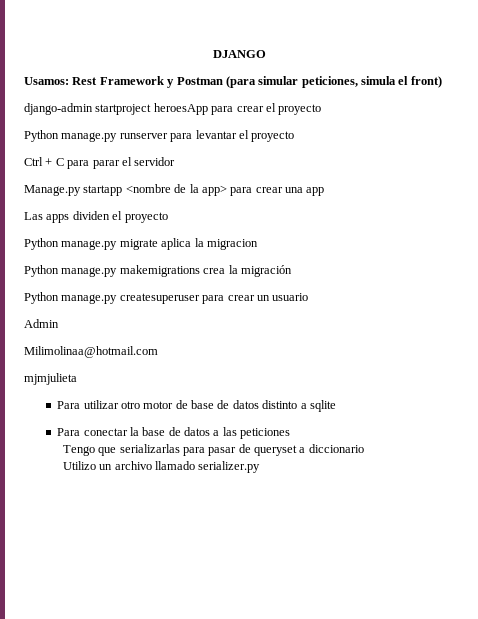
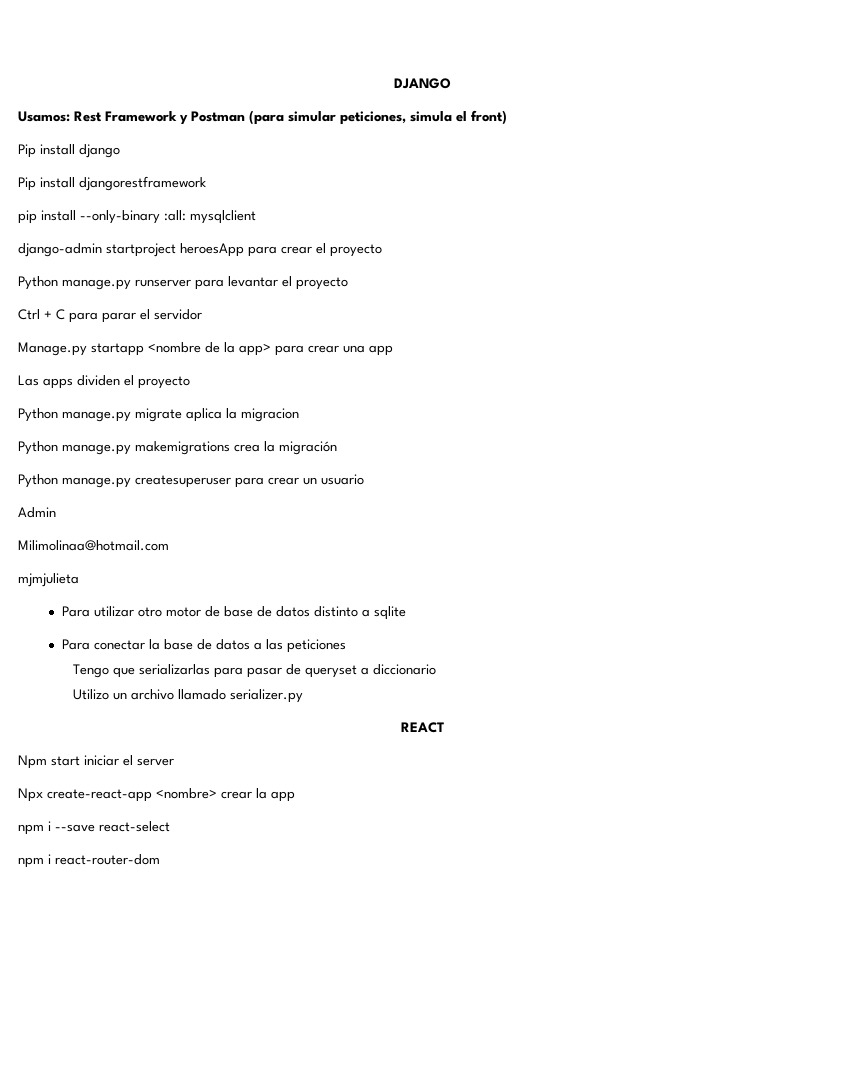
+ Pip install django
+ Pip install djangorestframework
+ pip install --only-binary :all: mysqlclient
+ REACT
+ Npm start iniciar el server
+ Npx create-react-app <nombre> crear la app
+ npm i --save react-select
+ npm i react-router-dom

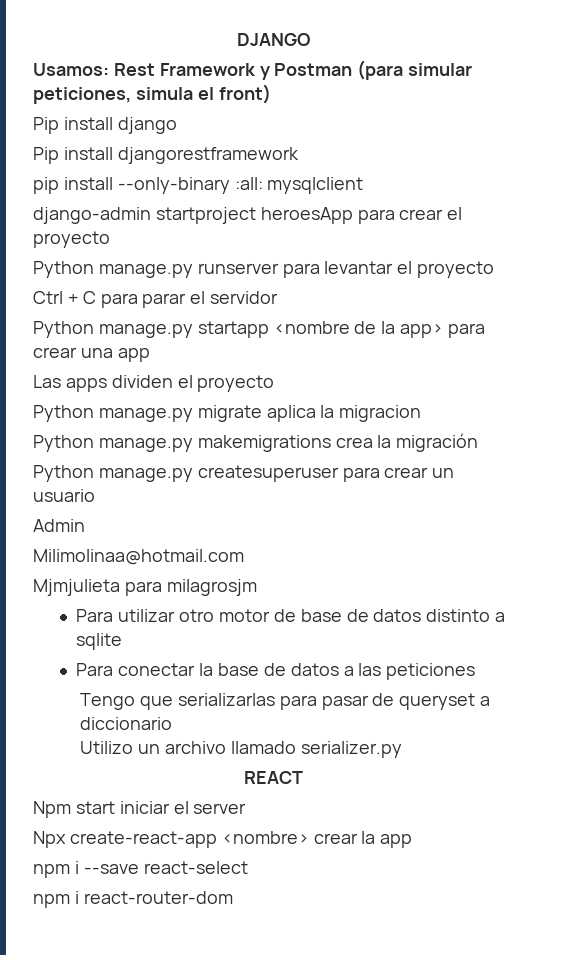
- Manage.py startapp <nombre de la app> para crear una app
+ Python manage.py startapp <nombre de la app> para crear una app
- mjmjulieta
+ Mjmjulieta para milagrosjm

